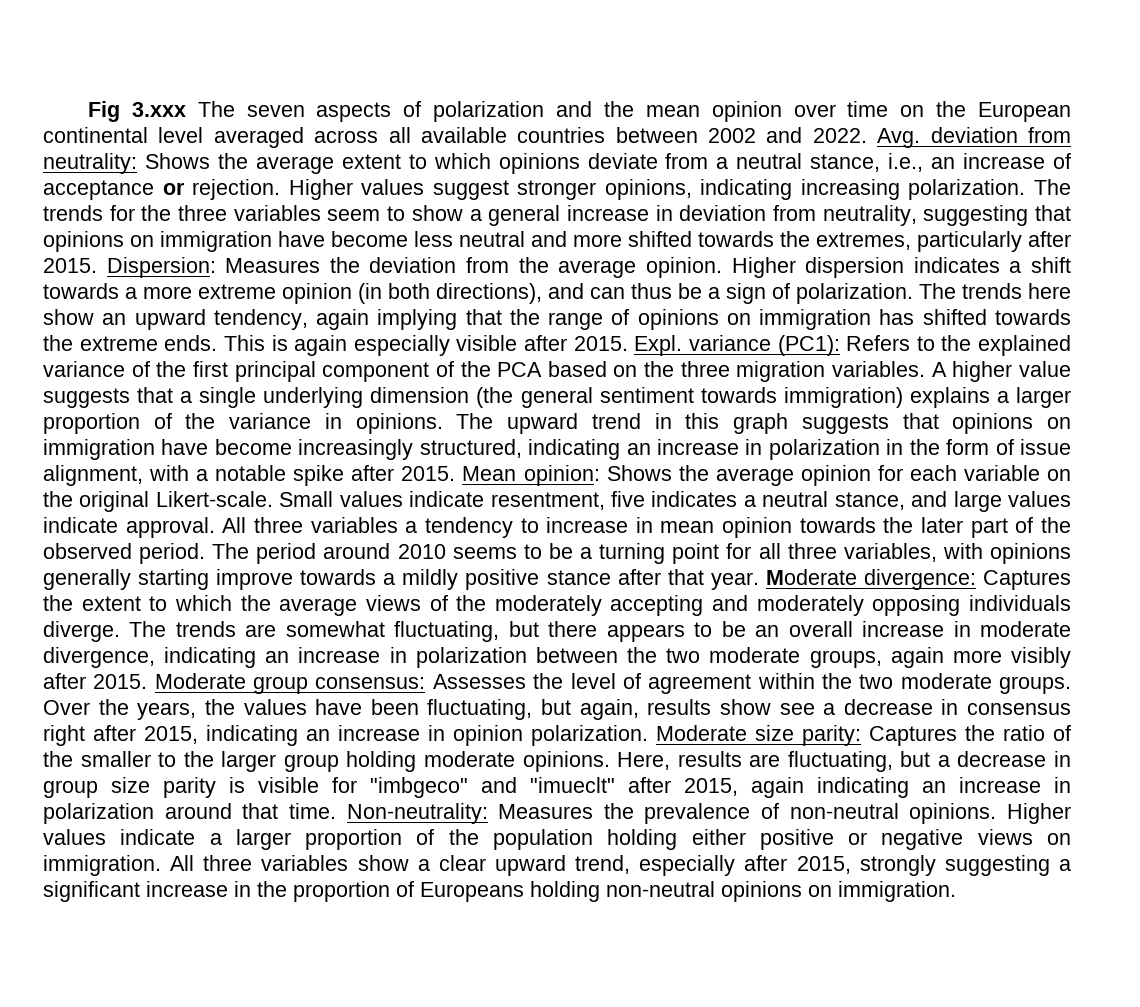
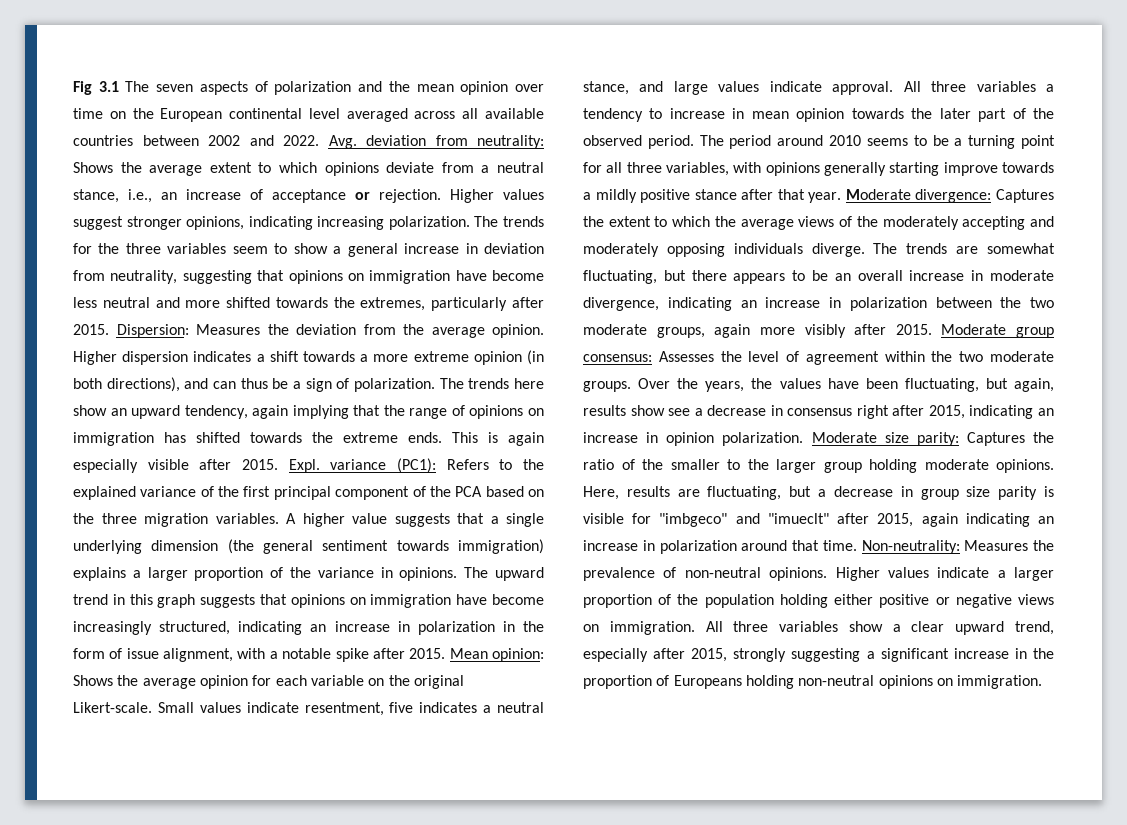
- Fig 3.xxx The seven aspects of polarization and the mean opinion over time on the European continental level averaged across all available countries between 2002 and 2022.
+ Fig 3.1 The seven aspects of polarization and the mean opinion over time on the European continental level averaged across all available countries between 2002 and 2022.

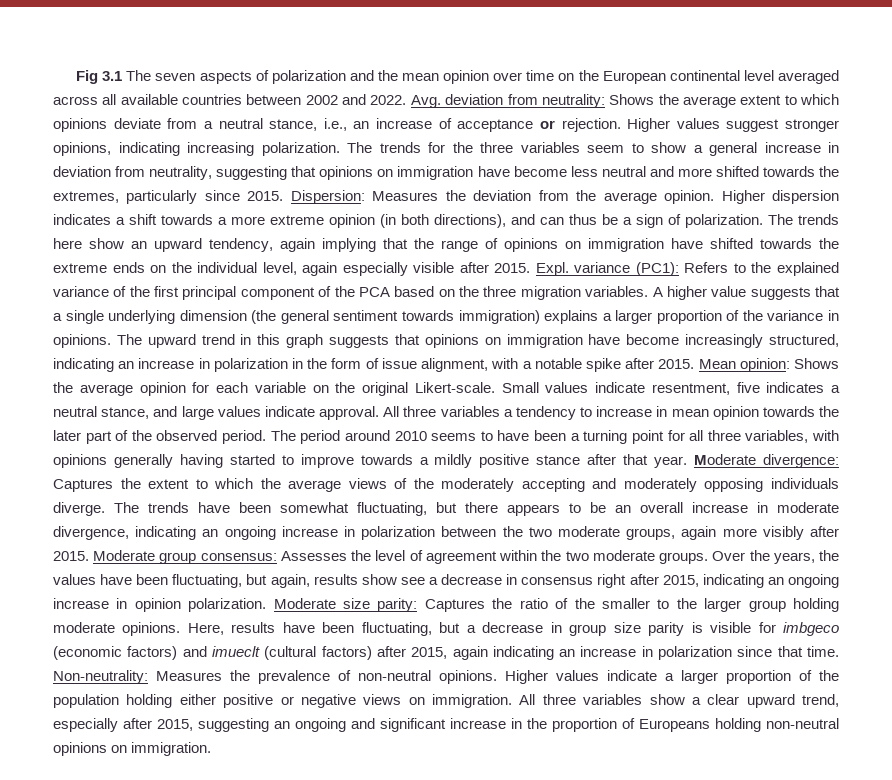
- The trends for the three variables seem to show a general increase in deviation from neutrality, suggesting that opinions on immigration have become less neutral and more shifted towards the extremes, particularly after 2015.
+ The trends for the three variables seem to show a general increase in deviation from neutrality, suggesting that opinions on immigration have become less neutral and more shifted towards the extremes, particularly since 2015.
- The trends here show an upward tendency, again implying that the range of opinions on immigration has shifted towards the extreme ends. This is again especially visible after 2015.
+ The trends here show an upward tendency, again implying that the range of opinions on immigration have shifted towards the extreme ends on the individual level, again especially visible after 2015.
- The period around 2010 seems to be a turning point for all three variables, with opinions generally starting improve towards a mildly positive stance after that year.
+ The period around 2010 seems to have been a turning point for all three variables, with opinions generally having started to improve towards a mildly positive stance after that year.
- The trends are somewhat fluctuating, but there appears to be an overall increase in moderate divergence, indicating an increase in polarization between the two moderate groups, again more visibly after 2015.
+ The trends have been somewhat fluctuating, but there appears to be an overall increase in moderate divergence, indicating an ongoing increase in polarization between the two moderate groups, again more visibly after 2015.
- Over the years, the values have been fluctuating, but again, results show see a decrease in consensus right after 2015, indicating an increase in opinion polarization.
+ Over the years, the values have been fluctuating, but again, results show see a decrease in consensus right after 2015, indicating an ongoing increase in opinion polarization.
- Here, results are fluctuating, but a decrease in group size parity is visible for "imbgeco" and "imueclt" after 2015, again indicating an increase in polarization around that time.
+ Here, results have been fluctuating, but a decrease in group size parity is visible for imbgeco (economic factors) and imueclt (cultural factors) after 2015, again indicating an increase in polarization since that time.
- All three variables show a clear upward trend, especially after 2015, strongly suggesting a significant increase in the proportion of Europeans holding non-neutral opinions on immigration.
+ All three variables show a clear upward trend, especially after 2015, suggesting an ongoing and significant increase in the proportion of Europeans holding non-neutral opinions on immigration.

